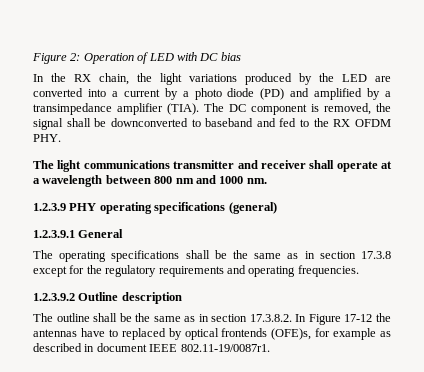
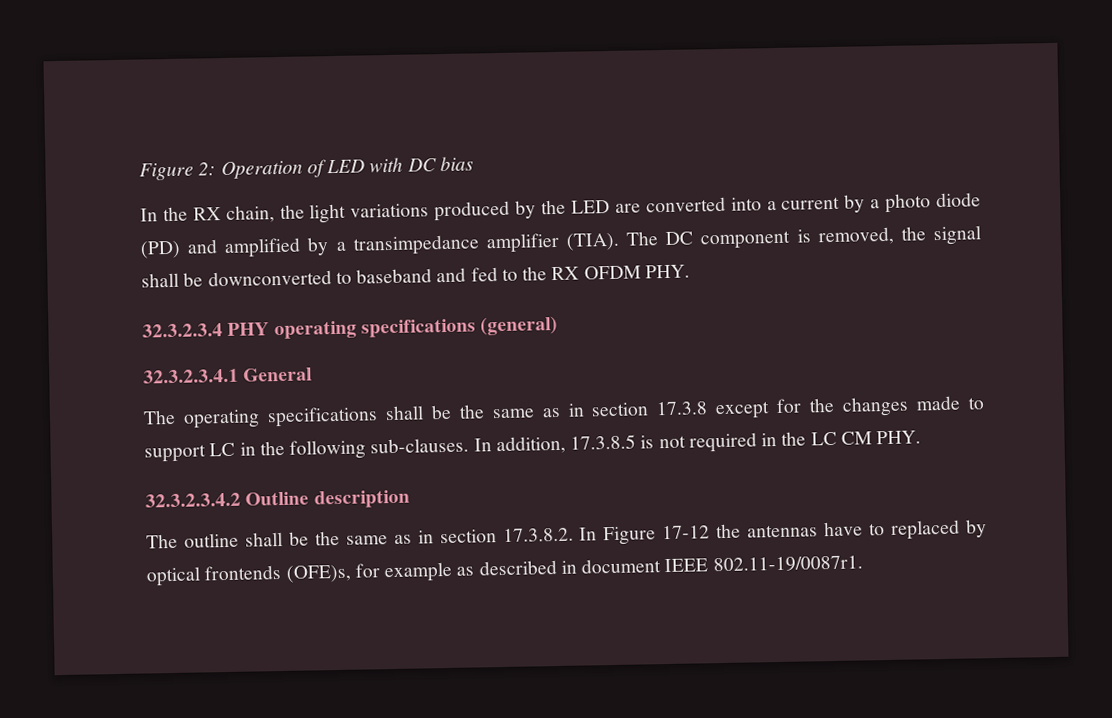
- The light communications transmitter and receiver shall operate at a wavelength between 800 nm and 1000 nm.
- 1.2.3.9 PHY operating specifications (general)
+ 32.3.2.3.4 PHY operating specifications (general)
- 1.2.3.9.1 General
+ 32.3.2.3.4.1 General
- The operating specifications shall be the same as in section 17.3.8 except for the regulatory requirements and operating frequencies.
- 1.2.3.9.2 Outline description
+ The operating specifications shall be the same as in section 17.3.8 except for the changes made to support LC in the following sub-clauses. In addition, 17.3.8.5 is not required in the LC CM PHY.
+ 32.3.2.3.4.2 Outline description

